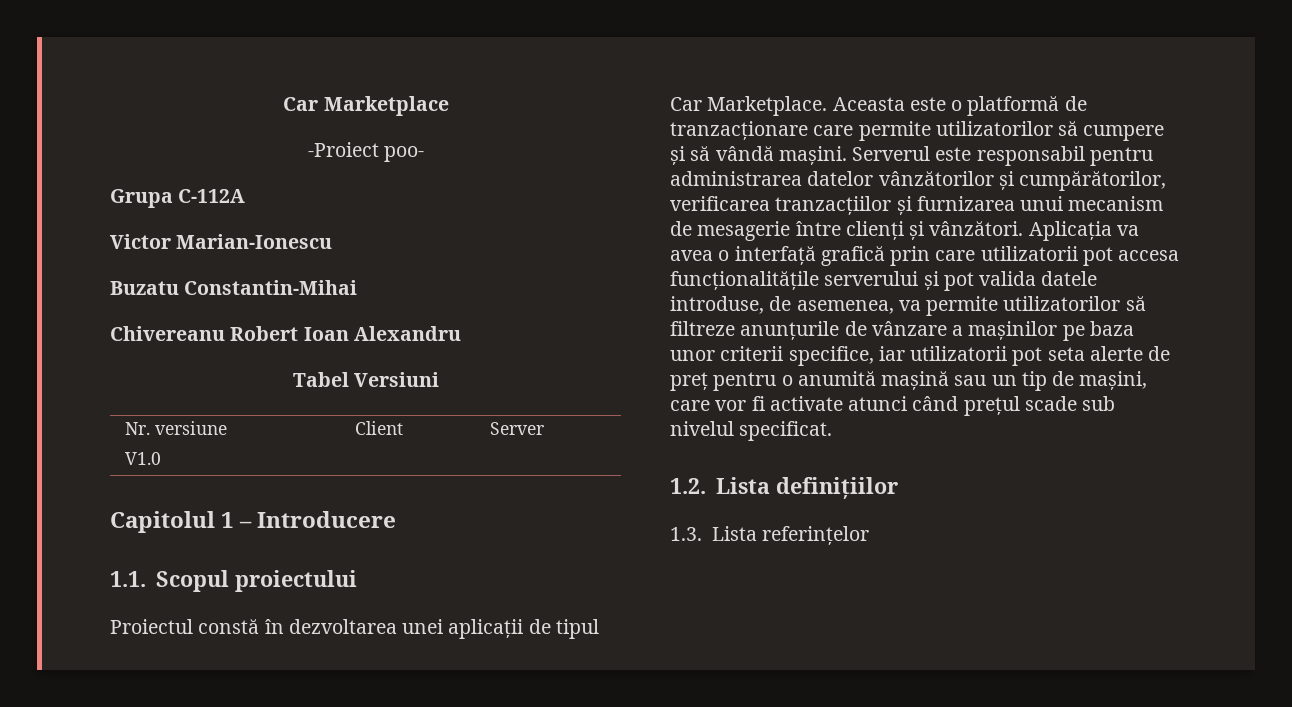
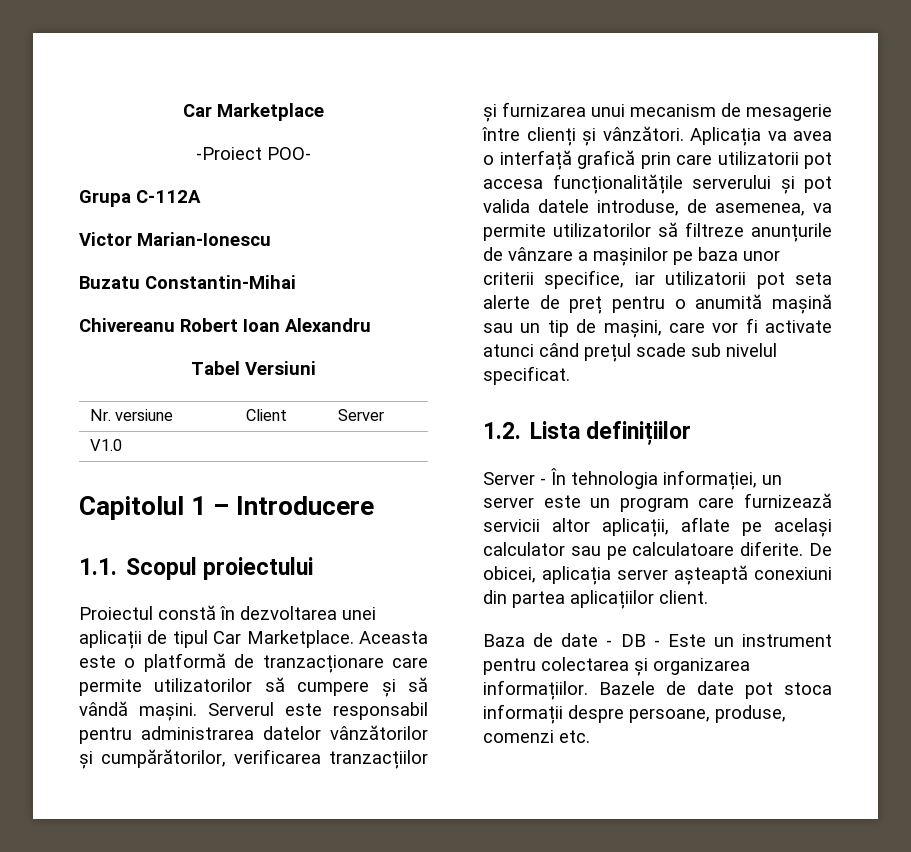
- -Proiect poo-
+ -Proiect POO-
- 1.3. Lista referințelor
+ Server - În tehnologia informației, un server este un program care furnizează servicii altor aplicații, aflate pe același calculator sau pe calculatoare diferite. De obicei, aplicația server așteaptă conexiuni din partea aplicațiilor client.
+ Baza de date - DB - Este un instrument pentru colectarea și organizarea informațiilor. Bazele de date pot stoca informații despre persoane, produse, comenzi etc.

